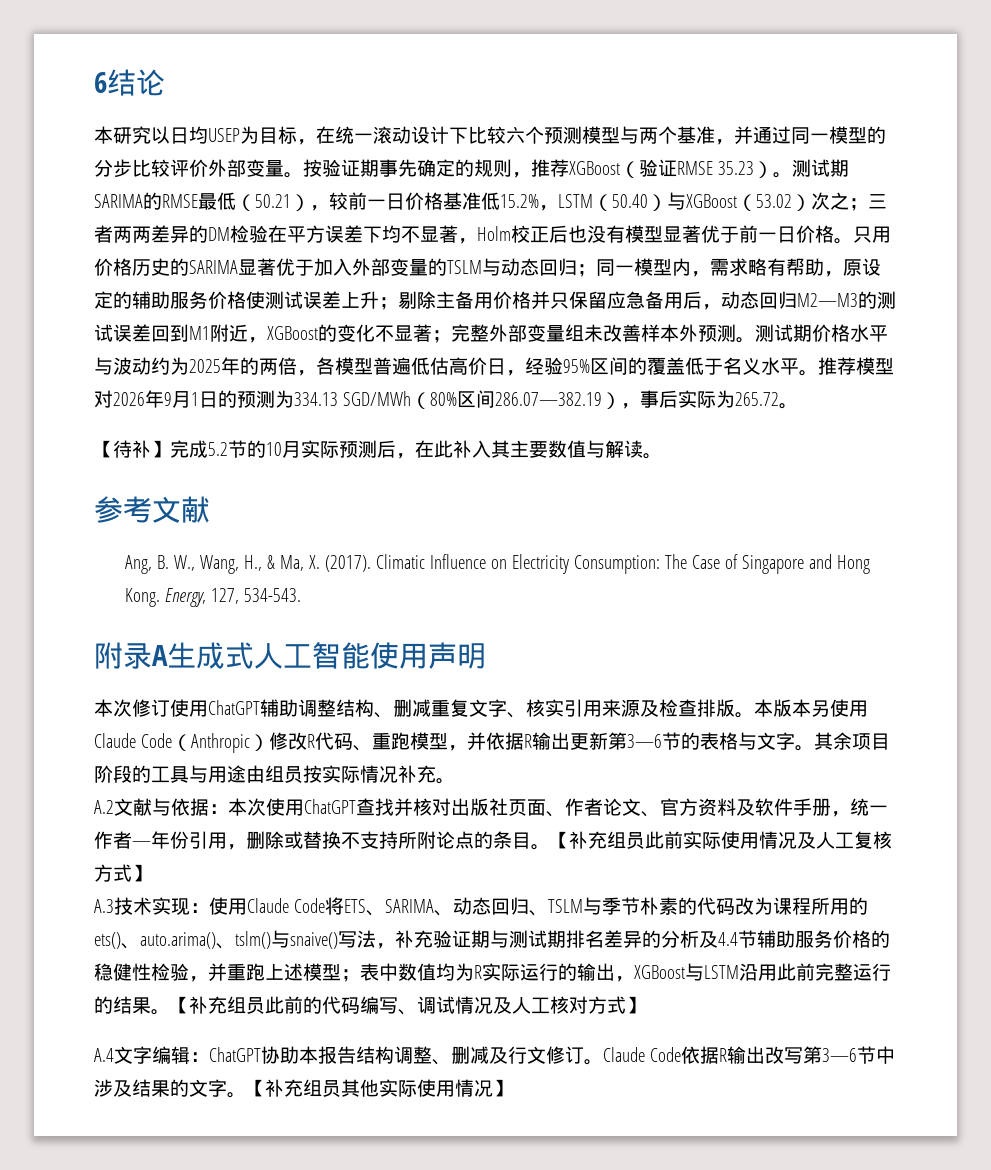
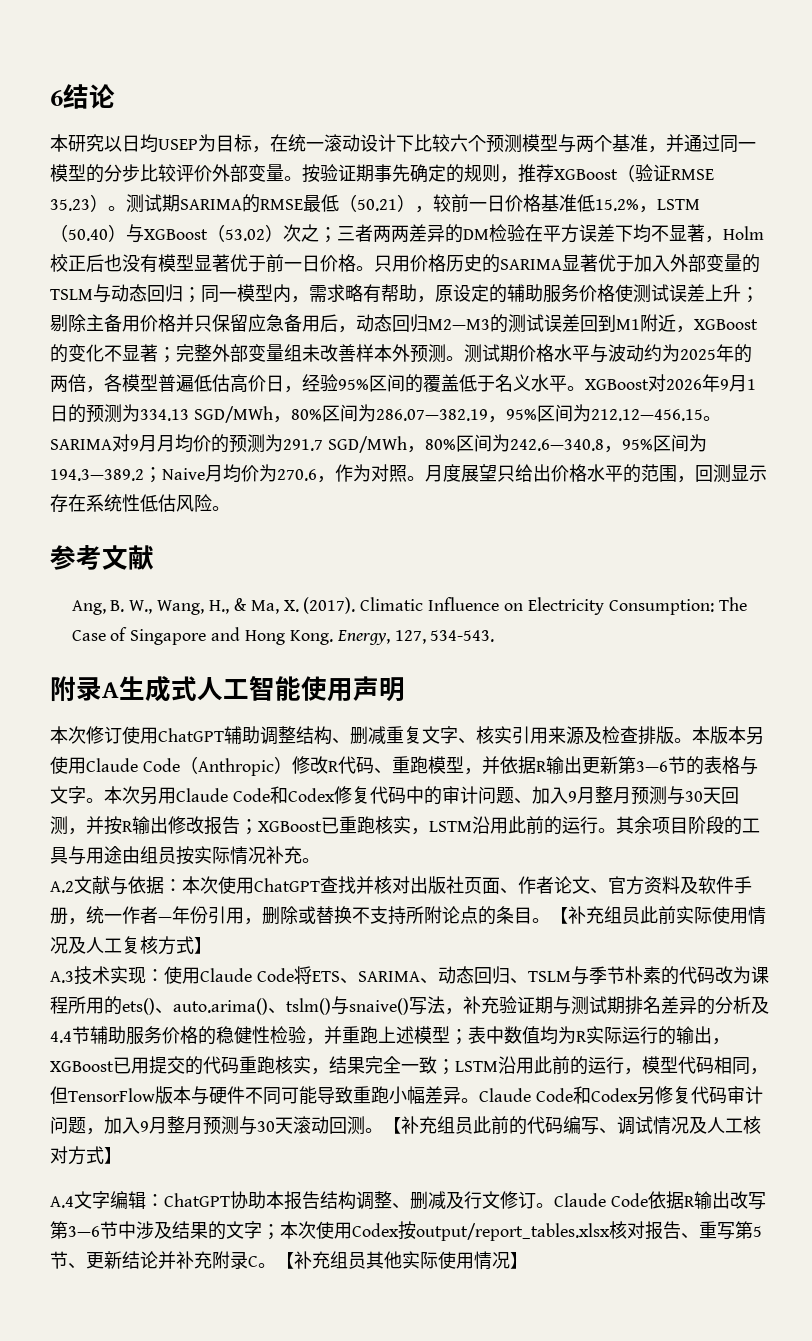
- 推荐模型对2026年9月1日的预测为334.13 SGD/MWh（80%区间286.07—382.19），事后实际为265.72。
- 【待补】完成5.2节的10月实际预测后，在此补入其主要数值与解读。
+ XGBoost对2026年9月1日的预测为334.13 SGD/MWh，80%区间为286.07—382.19，95%区间为212.12—456.15。SARIMA对9月月均价的预测为291.7 SGD/MWh，80%区间为242.6—340.8，95%区间为194.3—389.2；Naive月均价为270.6，作为对照。月度展望只给出价格水平的范围，回测显示存在系统性低估风险。
+ 本次另用Claude Code和Codex修复代码中的审计问题、加入9月整月预测与30天回测，并按R输出修改报告；XGBoost已重跑核实，LSTM沿用此前的运行。
- A.3技术实现：使用Claude Code将ETS、SARIMA、动态回归、TSLM与季节朴素的代码改为课程所用的ets()、auto.arima()、tslm()与snaive()写法，补充验证期与测试期排名差异的分析及4.4节辅助服务价格的稳健性检验，并重跑上述模型；表中数值均为R实际运行的输出，XGBoost与LSTM沿用此前完整运行的结果。
+ A.3技术实现：使用Claude Code将ETS、SARIMA、动态回归、TSLM与季节朴素的代码改为课程所用的ets()、auto.arima()、tslm()与snaive()写法，补充验证期与测试期排名差异的分析及4.4节辅助服务价格的稳健性检验，并重跑上述模型；表中数值均为R实际运行的输出，XGBoost已用提交的代码重跑核实，结果完全一致；LSTM沿用此前的运行，模型代码相同，但TensorFlow版本与硬件不同可能导致重跑小幅差异。Claude Code和Codex另修复代码审计问题，加入9月整月预测与30天滚动回测。
- Claude Code依据R输出改写第3—6节中涉及结果的文字。
+ Claude Code依据R输出改写第3—6节中涉及结果的文字；本次使用Codex按output/report_tables.xlsx核对报告、重写第5节、更新结论并补充附录C。

